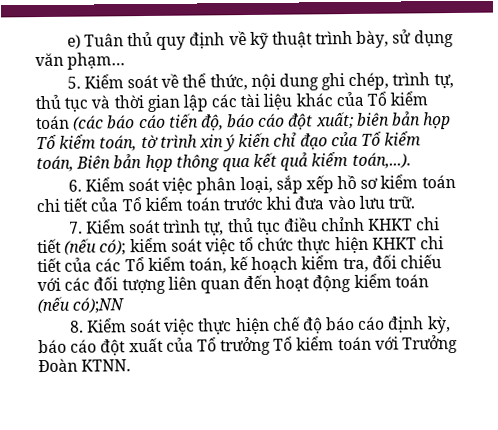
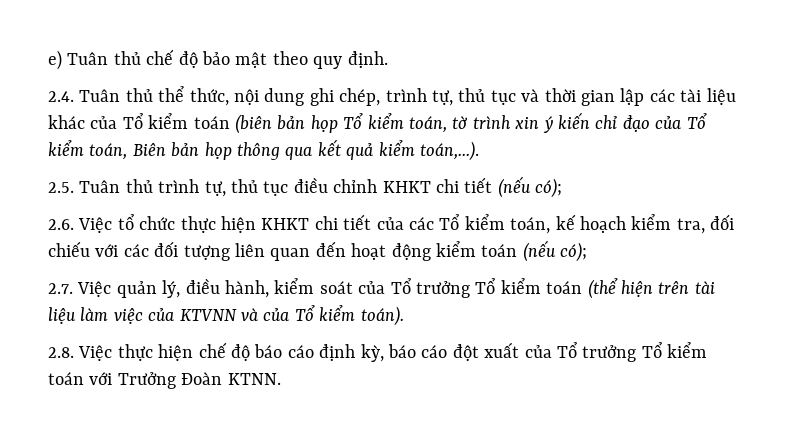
- e) Tuân thủ quy định về kỹ thuật trình bày, sử dụng văn phạm…
- 5. Kiểm soát về thể thức, nội dung ghi chép, trình tự, thủ tục và thời gian lập các tài liệu khác của Tổ kiểm toán (các báo cáo tiến độ, báo cáo đột xuất; biên bản họp Tổ kiểm toán, tờ trình xin ý kiến chỉ đạo của Tổ kiểm toán, Biên bản họp thông qua kết quả kiểm toán,...).
+ e) Tuân thủ chế độ bảo mật theo quy định.
+ 2.4. Tuân thủ thể thức, nội dung ghi chép, trình tự, thủ tục và thời gian lập các tài liệu khác của Tổ kiểm toán (biên bản họp Tổ kiểm toán, tờ trình xin ý kiến chỉ đạo của Tổ kiểm toán, Biên bản họp thông qua kết quả kiểm toán,...).
- 6. Kiểm soát việc phân loại, sắp xếp hồ sơ kiểm toán chi tiết của Tổ kiểm toán trước khi đưa vào lưu trữ.
- 7. Kiểm soát trình tự, thủ tục điều chỉnh KHKT chi tiết (nếu có); kiểm soát việc tổ chức thực hiện KHKT chi tiết của các Tổ kiểm toán, kế hoạch kiểm tra, đối chiếu với các đối tượng liên quan đến hoạt động kiểm toán (nếu có);NN
- 8. Kiểm soát việc thực hiện chế độ báo cáo định kỳ, báo cáo đột xuất của Tổ trưởng Tổ kiểm toán với Trưởng Đoàn KTNN.
+ 2.5. Tuân thủ trình tự, thủ tục điều chỉnh KHKT chi tiết (nếu có);
+ 2.6. Việc tổ chức thực hiện KHKT chi tiết của các Tổ kiểm toán, kế hoạch kiểm tra, đối chiếu với các đối tượng liên quan đến hoạt động kiểm toán (nếu có);
+ 2.7. Việc quản lý, điều hành, kiểm soát của Tổ trưởng Tổ kiểm toán (thể hiện trên tài liệu làm việc của KTVNN và của Tổ kiểm toán).
+ 2.8. Việc thực hiện chế độ báo cáo định kỳ, báo cáo đột xuất của Tổ trưởng Tổ kiểm toán với Trưởng Đoàn KTNN.

